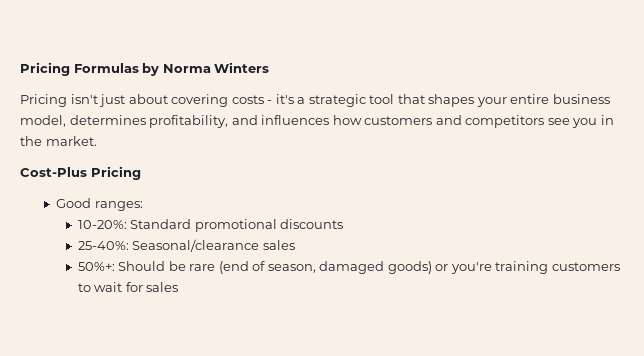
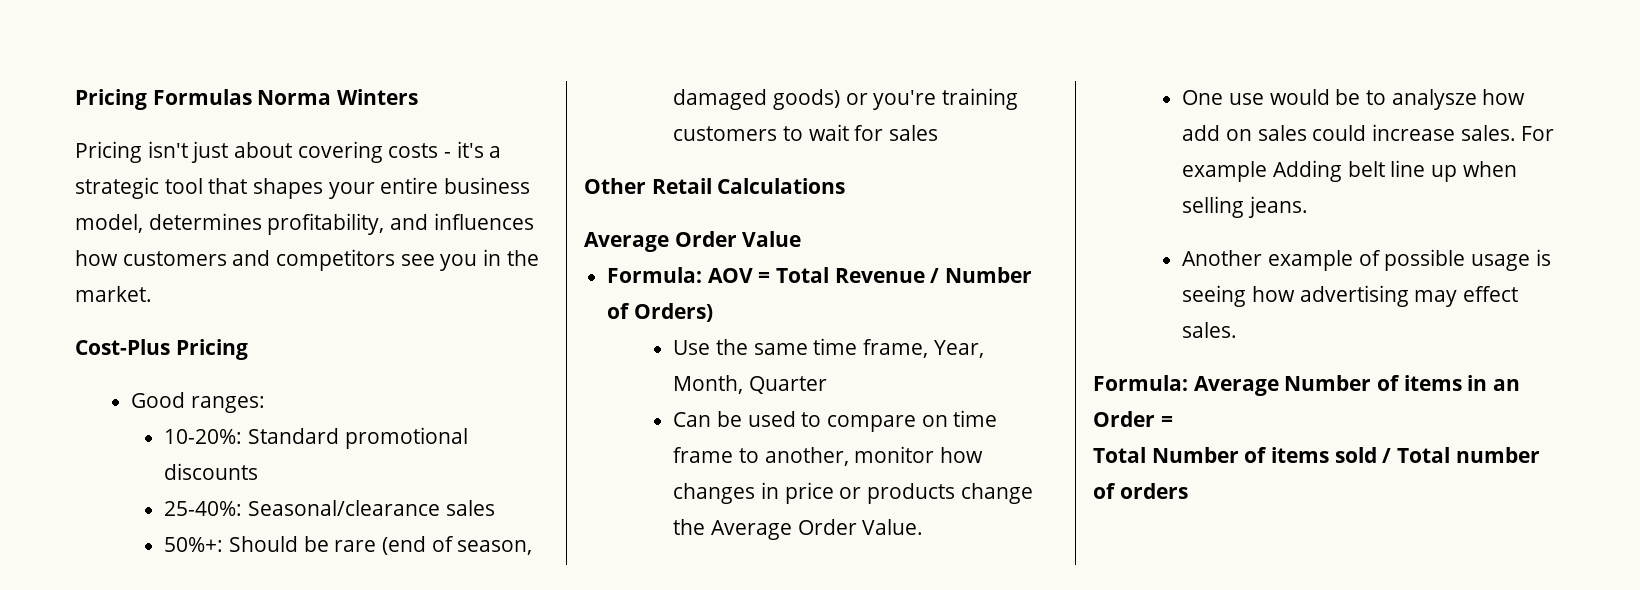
- Pricing Formulas by Norma Winters
+ Pricing Formulas Norma Winters
+ Other Retail Calculations
+ Average Order Value
+ Formula: AOV = Total Revenue / Number of Orders)
+ Use the same time frame, Year, Month, Quarter
+ Can be used to compare on time frame to another, monitor how changes in price or products change the Average Order Value.
+ One use would be to analysze how add on sales could increase sales. For example Adding belt line up when selling jeans.
+ Another example of possible usage is seeing how advertising may effect sales.
+ Formula: Average Number of items in an Order =
+ Total Number of items sold / Total number of orders

